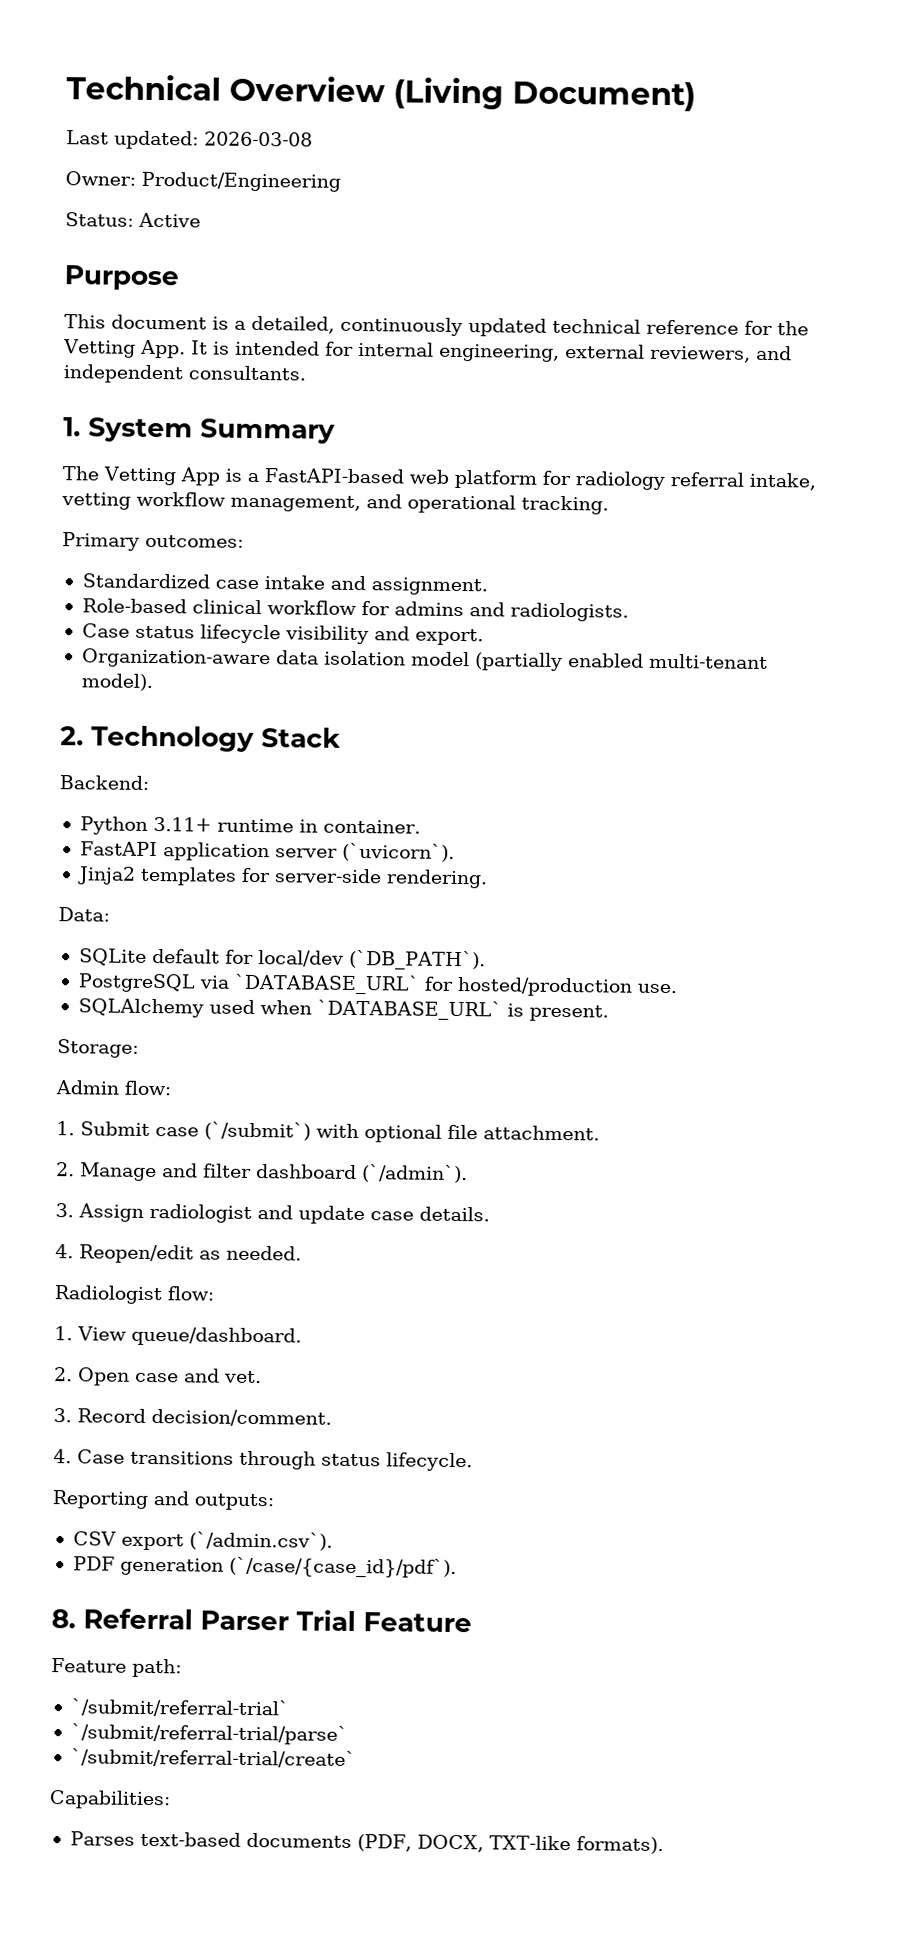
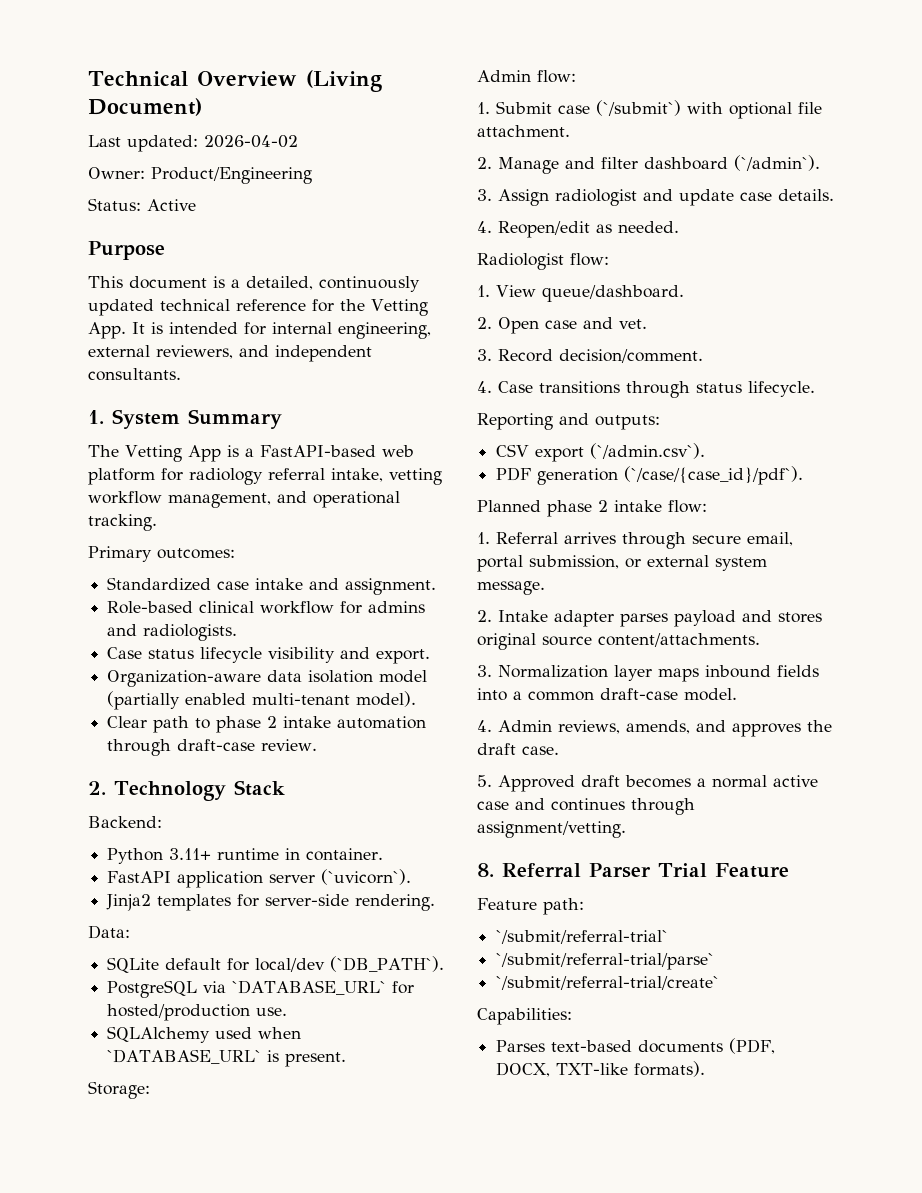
- Last updated: 2026-03-08
+ Last updated: 2026-04-02
+ Clear path to phase 2 intake automation through draft-case review.
+ Planned phase 2 intake flow:
+ 1. Referral arrives through secure email, portal submission, or external system message.
+ 2. Intake adapter parses payload and stores original source content/attachments.
+ 3. Normalization layer maps inbound fields into a common draft-case model.
+ 4. Admin reviews, amends, and approves the draft case.
+ 5. Approved draft becomes a normal active case and continues through assignment/vetting.

